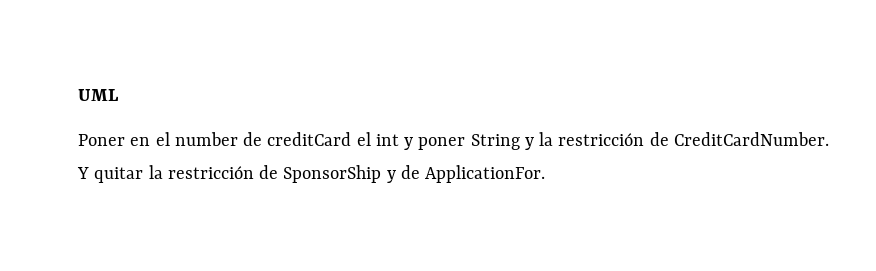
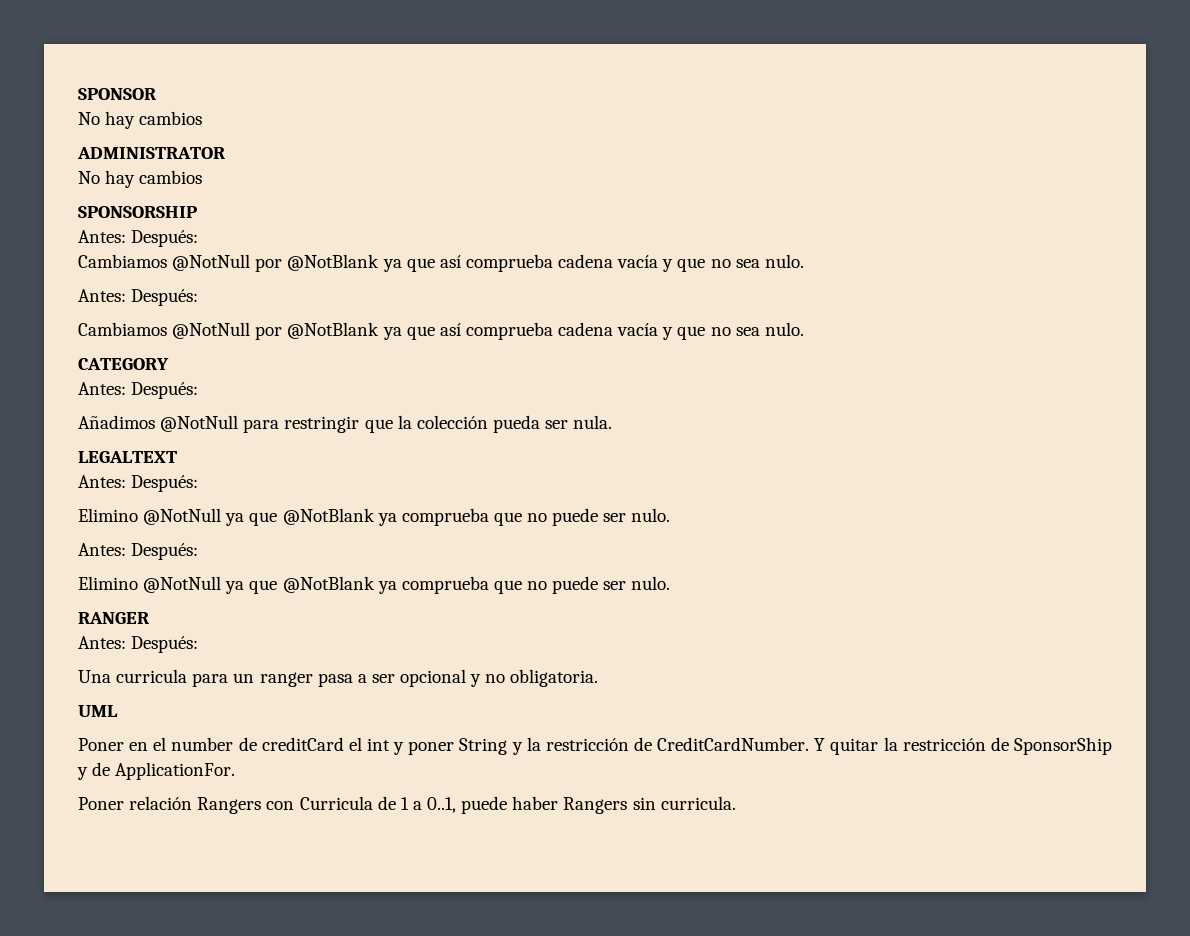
+ SPONSOR
+ No hay cambios
+ ADMINISTRATOR
+ No hay cambios
+ SPONSORSHIP
+ Antes: Después:
+ Cambiamos @NotNull por @NotBlank ya que así comprueba cadena vacía y que no sea nulo.
+ Antes: Después:
+ Cambiamos @NotNull por @NotBlank ya que así comprueba cadena vacía y que no sea nulo.
+ CATEGORY
+ Antes: Después:
+ Añadimos @NotNull para restringir que la colección pueda ser nula.
+ LEGALTEXT
+ Antes: Después:
+ Elimino @NotNull ya que @NotBlank ya comprueba que no puede ser nulo.
+ Antes: Después:
+ Elimino @NotNull ya que @NotBlank ya comprueba que no puede ser nulo.
+ RANGER
+ Antes: Después:
+ Una curricula para un ranger pasa a ser opcional y no obligatoria.
+ Poner relación Rangers con Curricula de 1 a 0..1, puede haber Rangers sin curricula.

